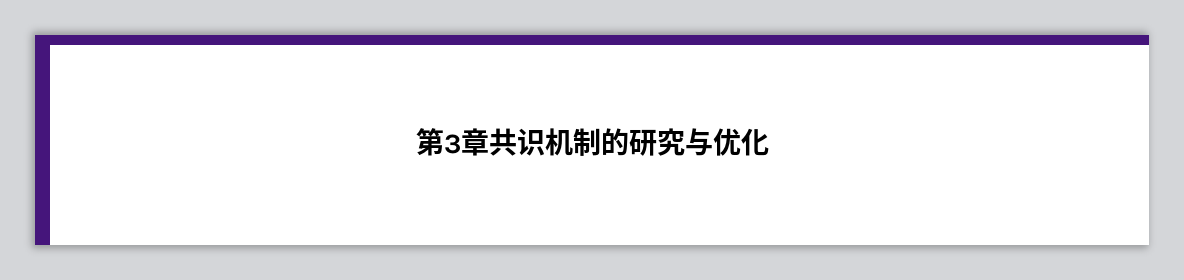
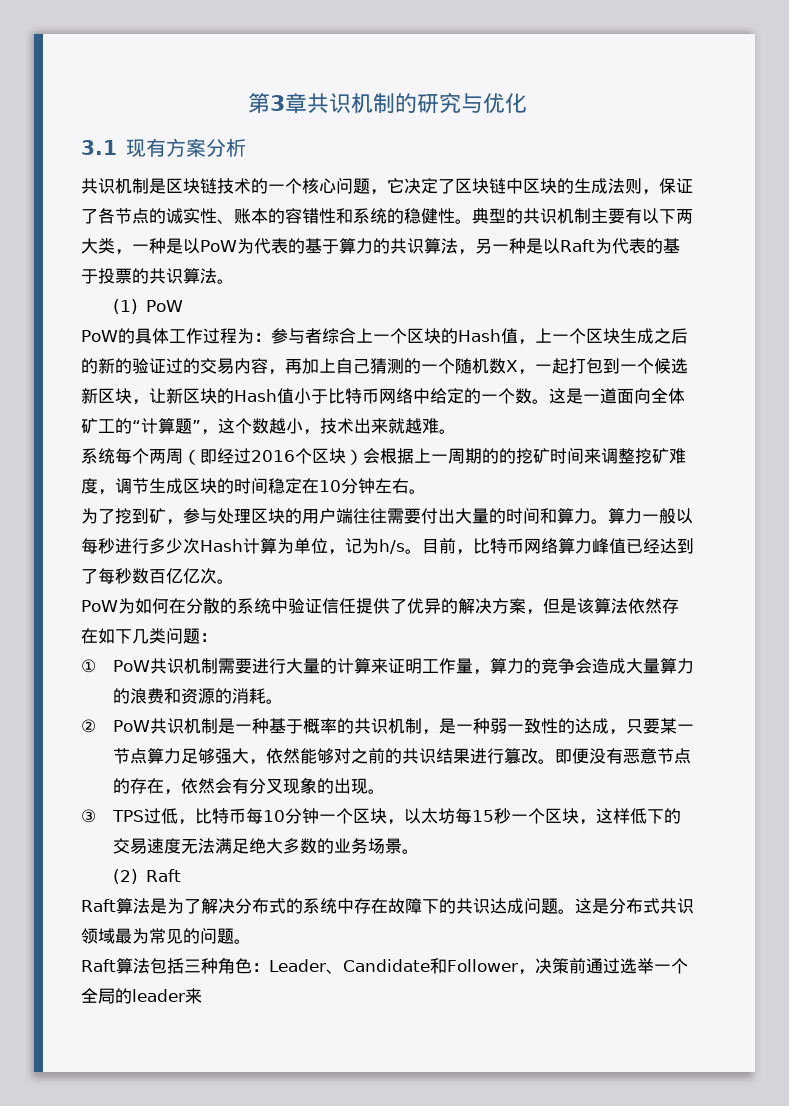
+ 3.1现有方案分析
+ 共识机制是区块链技术的一个核心问题，它决定了区块链中区块的生成法则，保证了各节点的诚实性、账本的容错性和系统的稳健性。典型的共识机制主要有以下两大类，一种是以PoW为代表的基于算力的共识算法，另一种是以Raft为代表的基于投票的共识算法。
+ (1) PoW
+ PoW的具体工作过程为：参与者综合上一个区块的Hash值，上一个区块生成之后的新的验证过的交易内容，再加上自己猜测的一个随机数X，一起打包到一个候选新区块，让新区块的Hash值小于比特币网络中给定的一个数。这是一道面向全体矿工的“计算题”，这个数越小，技术出来就越难。
+ 系统每个两周（即经过2016个区块）会根据上一周期的的挖矿时间来调整挖矿难度，调节生成区块的时间稳定在10分钟左右。
+ 为了挖到矿，参与处理区块的用户端往往需要付出大量的时间和算力。算力一般以每秒进行多少次Hash计算为单位，记为h/s。目前，比特币网络算力峰值已经达到了每秒数百亿亿次。
+ PoW为如何在分散的系统中验证信任提供了优异的解决方案，但是该算法依然存在如下几类问题：
+ ① PoW共识机制需要进行大量的计算来证明工作量，算力的竞争会造成大量算力的浪费和资源的消耗。
+ ② PoW共识机制是一种基于概率的共识机制，是一种弱一致性的达成，只要某一节点算力足够强大，依然能够对之前的共识结果进行篡改。即便没有恶意节点的存在，依然会有分叉现象的出现。
+ ③ TPS过低，比特币每10分钟一个区块，以太坊每15秒一个区块，这样低下的交易速度无法满足绝大多数的业务场景。
+ (2) Raft
+ Raft算法是为了解决分布式的系统中存在故障下的共识达成问题。这是分布式共识领域最为常见的问题。
+ Raft算法包括三种角色：Leader、Candidate和Follower，决策前通过选举一个全局的leader来

